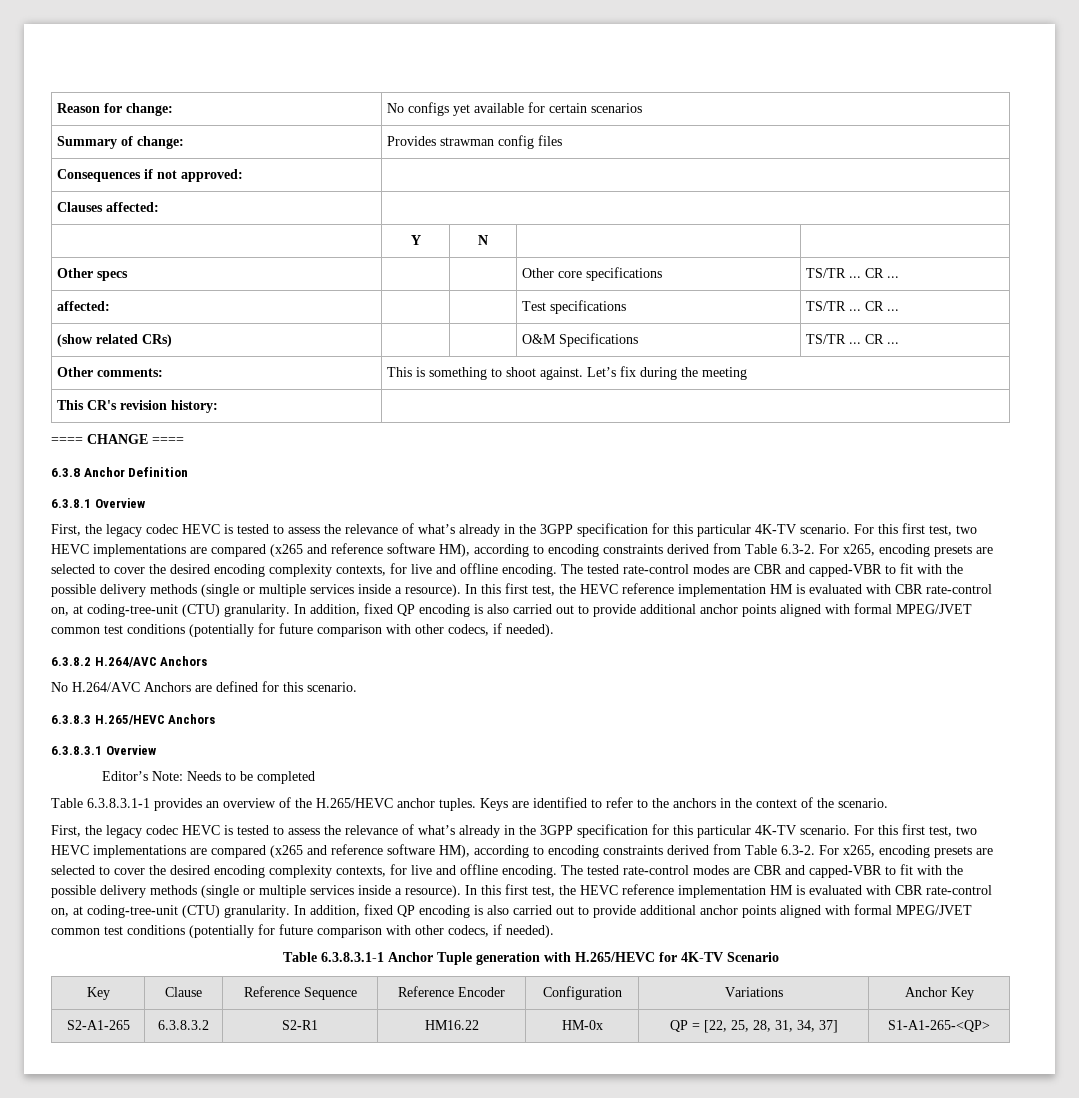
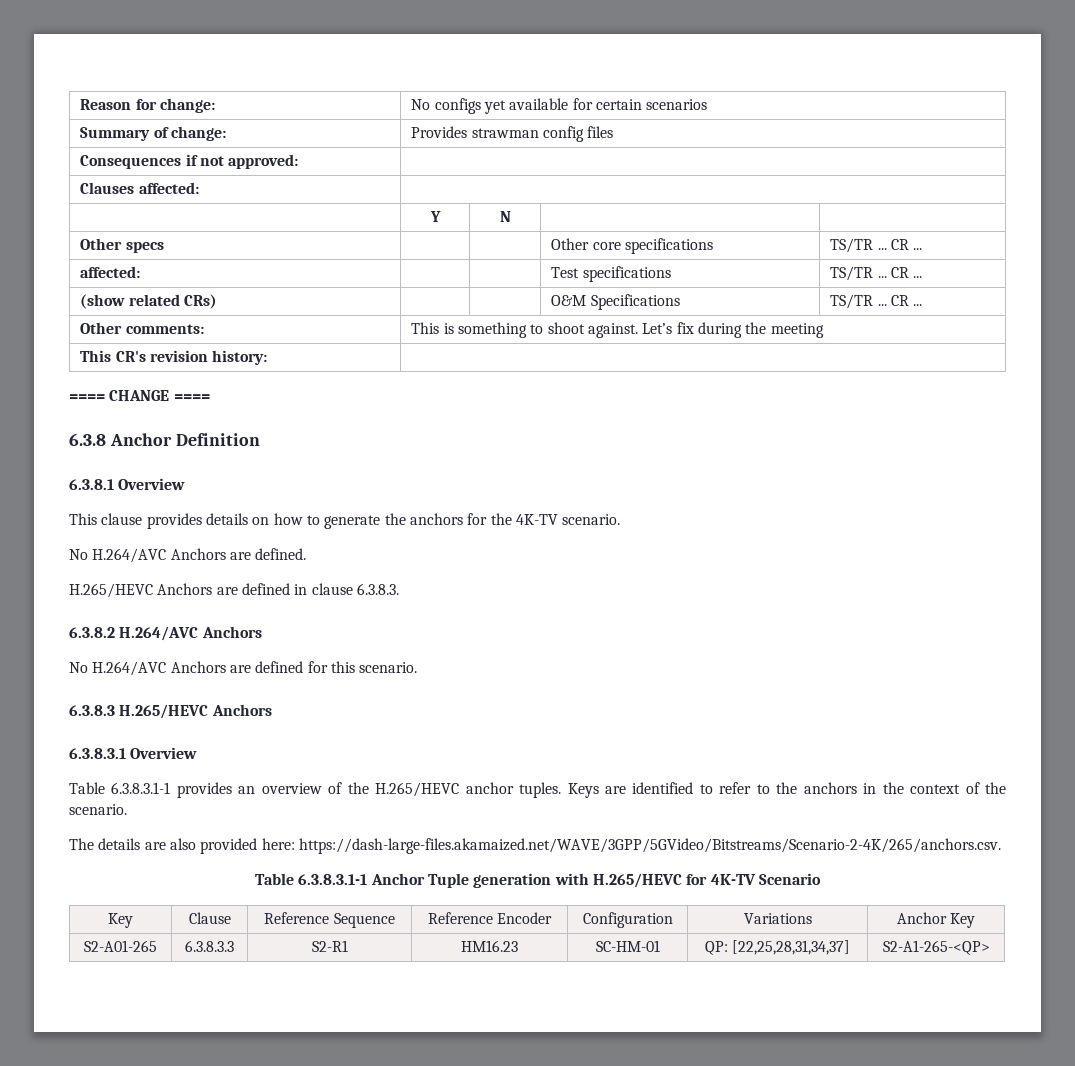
  6.3.8.1 Overview
- First, the legacy codec HEVC is tested to assess the relevance of what’s already in the 3GPP specification for this particular 4K-TV scenario. For this first test, two HEVC implementations are compared (x265 and reference software HM), according to encoding constraints derived from Table 6.3-2. For x265, encoding presets are selected to cover the desired encoding complexity contexts, for live and offline encoding. The tested rate-control modes are CBR and capped-VBR to fit with the possible delivery methods (single or multiple services inside a resource). In this first test, the HEVC reference implementation HM is evaluated with CBR rate-control on, at coding-tree-unit (CTU) granularity. In addition, fixed QP encoding is also carried out to provide additional anchor points aligned with formal MPEG/JVET common test conditions (potentially for future comparison with other codecs, if needed).
+ This clause provides details on how to generate the anchors for the 4K-TV scenario.
+ No H.264/AVC Anchors are defined.
+ H.265/HEVC Anchors are defined in clause 6.3.8.3.
- Editor’s Note: Needs to be completed
  Keys are identified to refer to the anchors in the context of the scenario.
- First, the legacy codec HEVC is tested to assess the relevance of what’s already in the 3GPP specification for this particular 4K-TV scenario. For this first test, two HEVC implementations are compared (x265 and reference software HM), according to encoding constraints derived from Table 6.3-2. For x265, encoding presets are selected to cover the desired encoding complexity contexts, for live and offline encoding. The tested rate-control modes are CBR and capped-VBR to fit with the possible delivery methods (single or multiple services inside a resource). In this first test, the HEVC reference implementation HM is evaluated with CBR rate-control on, at coding-tree-unit (CTU) granularity. In addition, fixed QP encoding is also carried out to provide additional anchor points aligned with formal MPEG/JVET common test conditions (potentially for future comparison with other codecs, if needed).
+ The details are also provided here: https://dash-large-files.akamaized.net/WAVE/3GPP/5GVideo/Bitstreams/Scenario-2-4K/265/anchors.csv.
- S2-A1-265 | 6.3.8.3.2 | S2-R1 | HM16.22 | HM-0x | QP = [22, 25, 28, 31, 34, 37] | S1-A1-265-<QP>
+ S2-A01-265 | 6.3.8.3.3 | S2-R1 | HM16.23 | SC-HM-01 | QP: [22,25,28,31,34,37] | S2-A1-265-<QP>

